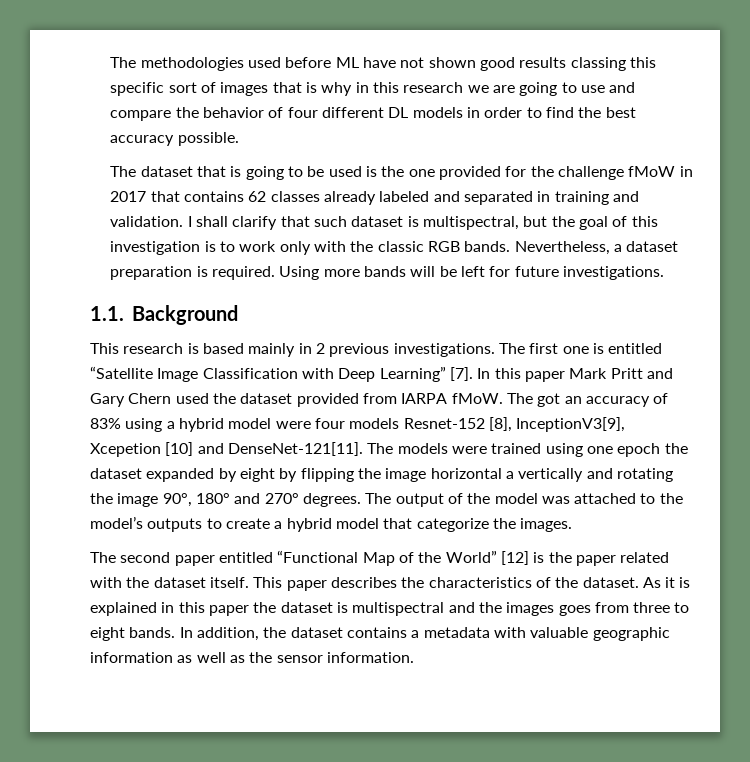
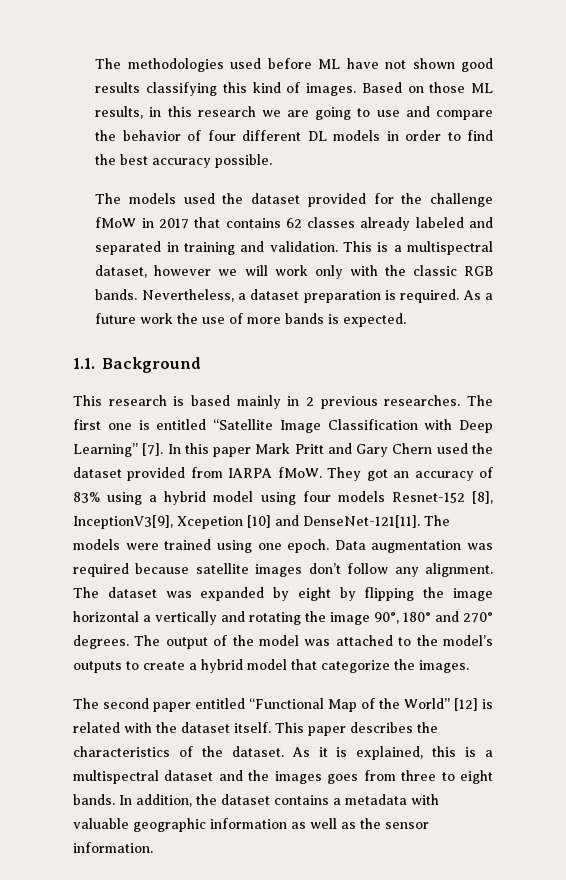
- The methodologies used before ML have not shown good results classing this specific sort of images that is why in this research we are going to use and compare the behavior of four different DL models in order to find the best accuracy possible.
+ The methodologies used before ML have not shown good results classifying this kind of images. Based on those ML results, in this research we are going to use and compare the behavior of four different DL models in order to find the best accuracy possible.
- The dataset that is going to be used is the one provided for the challenge fMoW in 2017 that contains 62 classes already labeled and separated in training and validation.
+ The models used the dataset provided for the challenge fMoW in 2017 that contains 62 classes already labeled and separated in training and validation.
- I shall clarify that such dataset is multispectral, but the goal of this investigation is to work only with the classic RGB bands.
+ This is a multispectral dataset, however we will work only with the classic RGB bands.
- Using more bands will be left for future investigations.
+ As a future work the use of more bands is expected.
- This research is based mainly in 2 previous investigations.
+ This research is based mainly in 2 previous researches.
- The got an accuracy of 83% using a hybrid model were four models Resnet-152 [8], InceptionV3[9], Xcepetion [10] and DenseNet-121[11].
+ They got an accuracy of 83% using a hybrid model using four models Resnet-152 [8], InceptionV3[9], Xcepetion [10] and DenseNet-121[11].
- The models were trained using one epoch the dataset expanded by eight by flipping the image horizontal a vertically and rotating the image 90°, 180° and 270° degrees.
+ The models were trained using one epoch. Data augmentation was required because satellite images don’t follow any alignment. The dataset was expanded by eight by flipping the image horizontal a vertically and rotating the image 90°, 180° and 270° degrees.
- The second paper entitled “Functional Map of the World” [12] is the paper related with the dataset itself.
+ The second paper entitled “Functional Map of the World” [12] is related with the dataset itself.
- As it is explained in this paper the dataset is multispectral and the images goes from three to eight bands.
+ As it is explained, this is a multispectral dataset and the images goes from three to eight bands.

